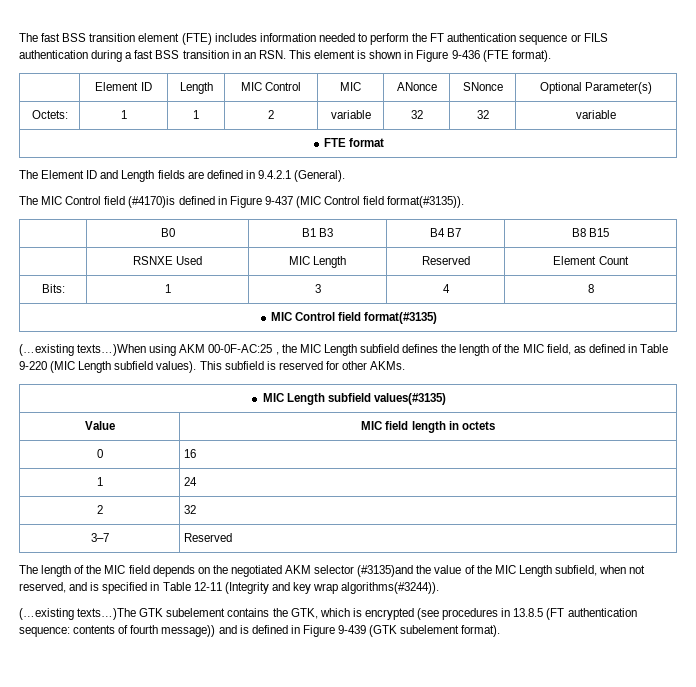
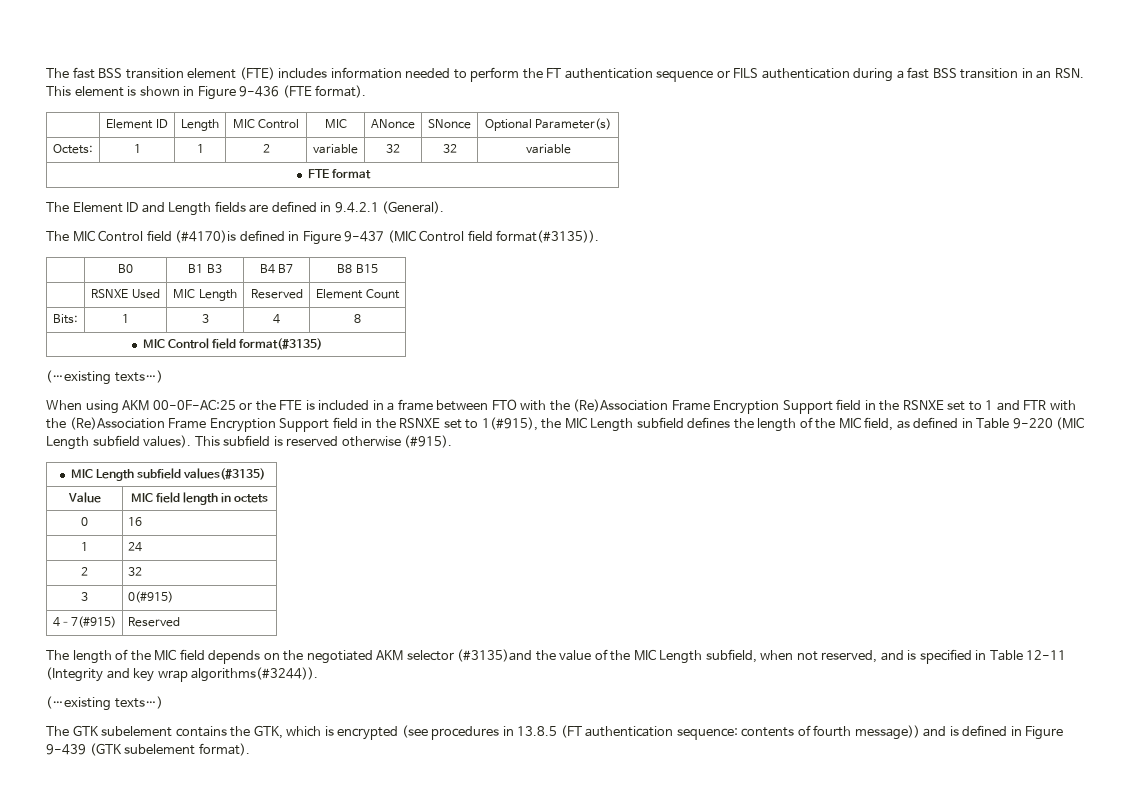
  MIC Control field format(#3135)
- (…existing texts…)When using AKM 00-0F-AC:25 , the MIC Length subfield defines the length of the MIC field, as defined in Table 9-220 (MIC Length subfield values).
+ (…existing texts…)
+ When using AKM 00-0F-AC:25 or the FTE is included in a frame between FTO with the (Re)Association Frame Encryption Support field in the RSNXE set to 1 and FTR with the (Re)Association Frame Encryption Support field in the RSNXE set to 1(#915), the MIC Length subfield defines the length of the MIC field, as defined in Table 9-220 (MIC Length subfield values).
- This subfield is reserved for other AKMs.
+ This subfield is reserved otherwise (#915).
- 3–7 | Reserved
+ 3 | 0(#915)
+ 4–7(#915) | Reserved
  The length of the MIC field depends on the negotiated AKM selector (#3135)and the value of the MIC Length subfield, when not reserved, and is specified in Table 12-11 (Integrity and key wrap algorithms(#3244)).
- (…existing texts…)The GTK subelement contains the GTK, which is encrypted (see procedures in 13.8.5 (FT authentication sequence:
+ (…existing texts…)
+ The GTK subelement contains the GTK, which is encrypted (see procedures in 13.8.5 (FT authentication sequence:

